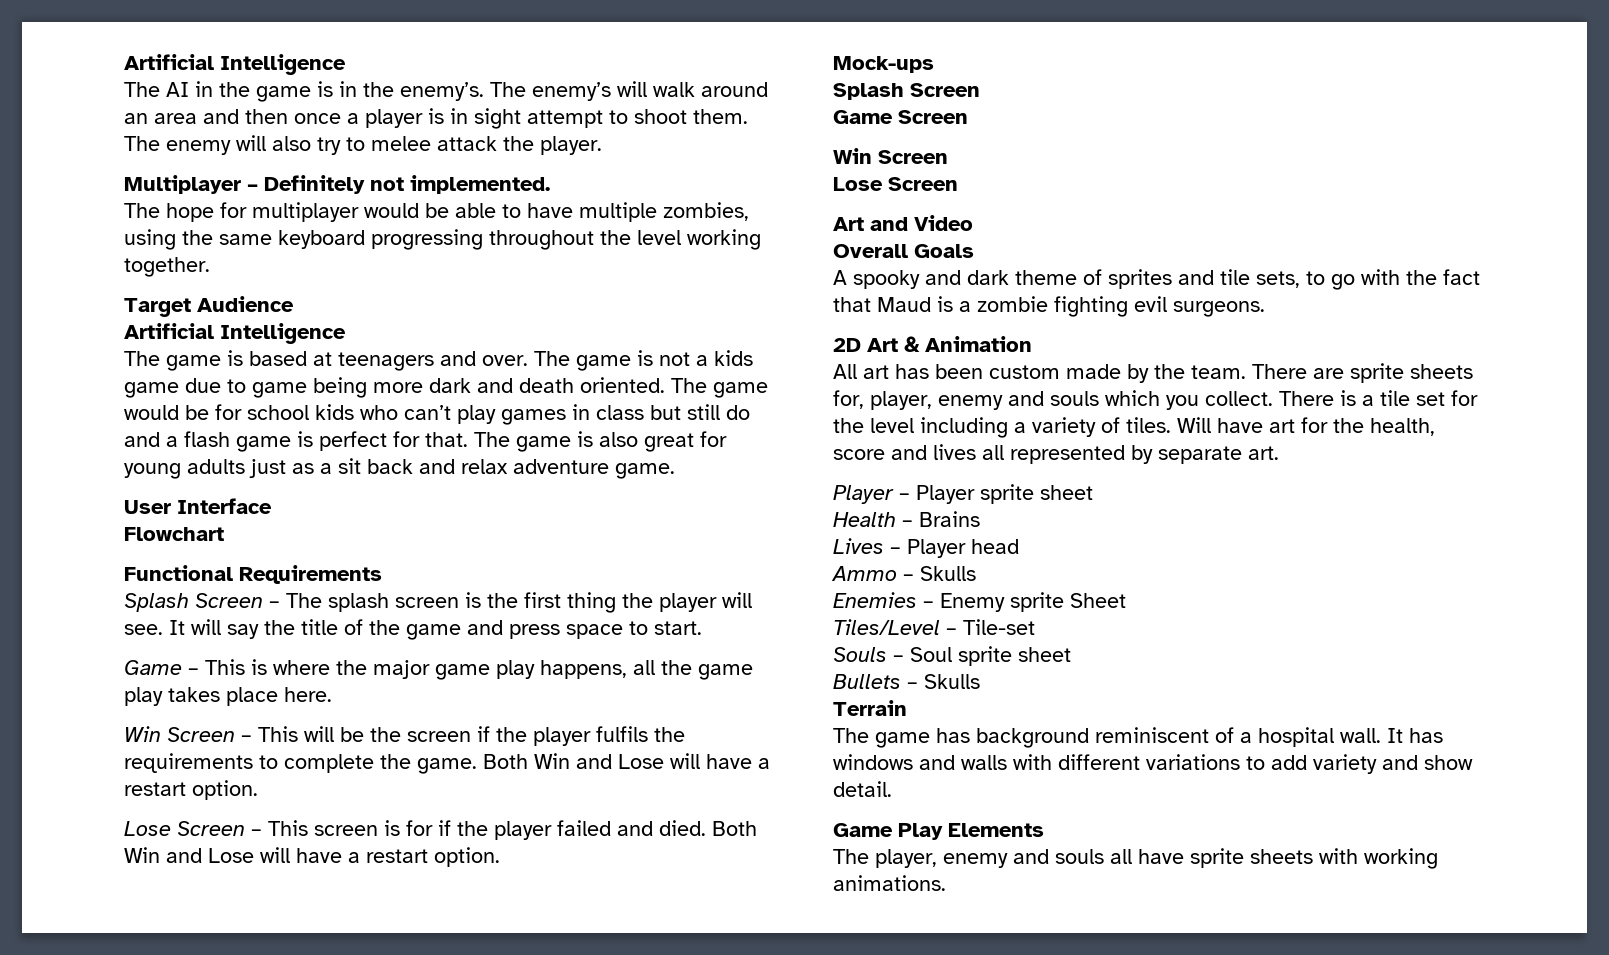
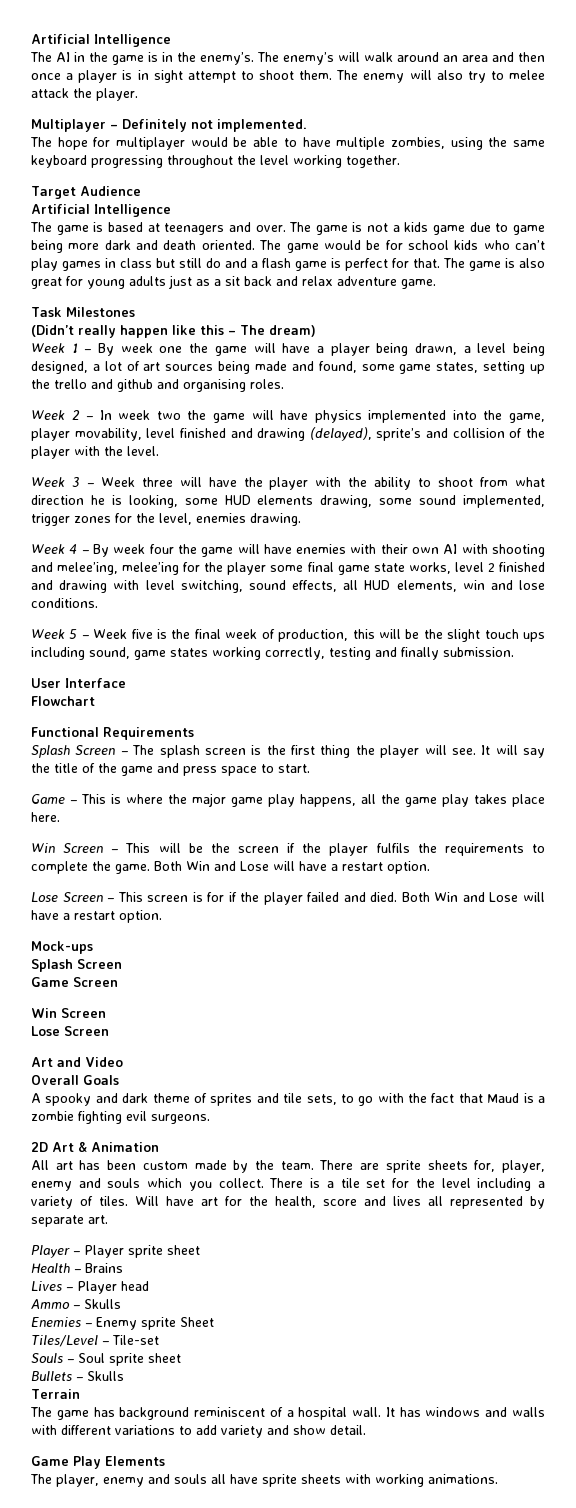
+ Task Milestones
+ (Didn’t really happen like this – The dream)
+ Week 1 – By week one the game will have a player being drawn, a level being designed, a lot of art sources being made and found, some game states, setting up the trello and github and organising roles.
+ Week 2 – In week two the game will have physics implemented into the game, player movability, level finished and drawing (delayed), sprite’s and collision of the player with the level.
+ Week 3 – Week three will have the player with the ability to shoot from what direction he is looking, some HUD elements drawing, some sound implemented, trigger zones for the level, enemies drawing.
+ Week 4 – By week four the game will have enemies with their own AI with shooting and melee’ing, melee’ing for the player some final game state works, level 2 finished and drawing with level switching, sound effects, all HUD elements, win and lose conditions.
+ Week 5 – Week five is the final week of production, this will be the slight touch ups including sound, game states working correctly, testing and finally submission.

